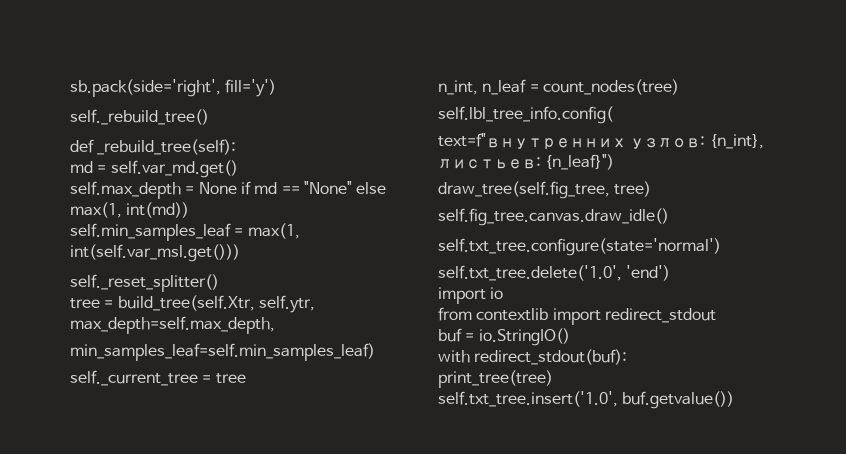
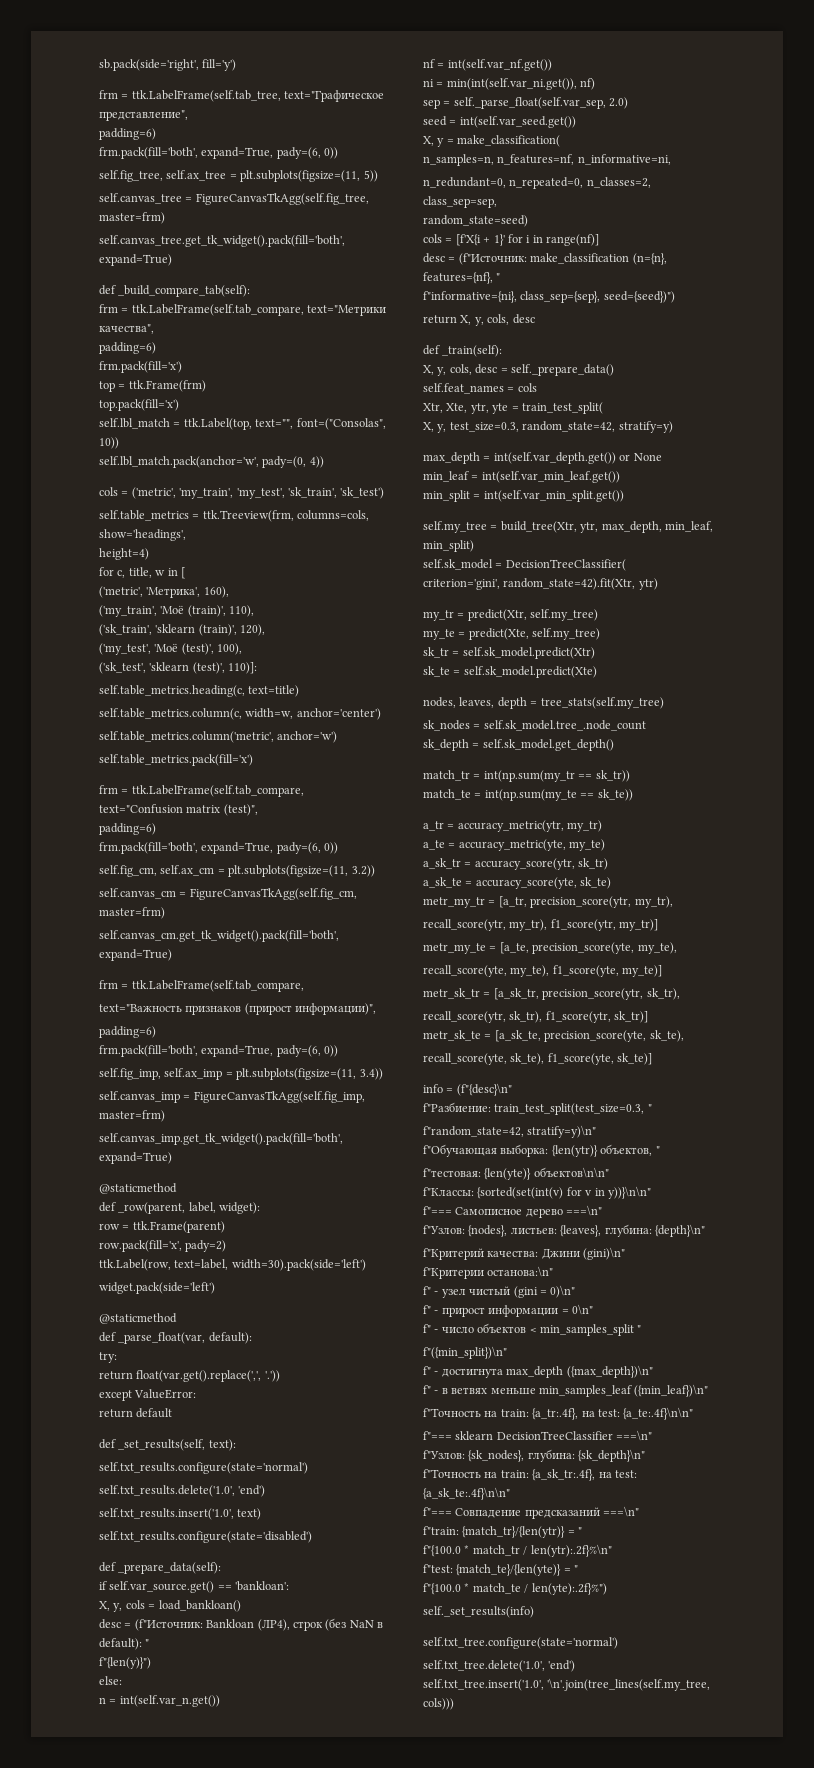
- self._rebuild_tree()
- def _rebuild_tree(self):
- md = self.var_md.get()
- self.max_depth = None if md == "None" else max(1, int(md))
- self.min_samples_leaf = max(1, int(self.var_msl.get()))
- self._reset_splitter()
- tree = build_tree(self.Xtr, self.ytr, max_depth=self.max_depth,
- min_samples_leaf=self.min_samples_leaf)
- self._current_tree = tree
- n_int, n_leaf = count_nodes(tree)
- self.lbl_tree_info.config(
- text=f"внутренних узлов: {n_int}, листьев: {n_leaf}")
- draw_tree(self.fig_tree, tree)
- self.fig_tree.canvas.draw_idle()
+ frm = ttk.LabelFrame(self.tab_tree, text="Графическое представление",
+ padding=6)
+ frm.pack(fill='both', expand=True, pady=(6, 0))
+ self.fig_tree, self.ax_tree = plt.subplots(figsize=(11, 5))
+ self.canvas_tree = FigureCanvasTkAgg(self.fig_tree, master=frm)
+ self.canvas_tree.get_tk_widget().pack(fill='both', expand=True)
+ def _build_compare_tab(self):
+ frm = ttk.LabelFrame(self.tab_compare, text="Метрики качества",
+ padding=6)
+ frm.pack(fill='x')
+ top = ttk.Frame(frm)
+ top.pack(fill='x')
+ self.lbl_match = ttk.Label(top, text="", font=("Consolas", 10))
+ self.lbl_match.pack(anchor='w', pady=(0, 4))
+ cols = ('metric', 'my_train', 'my_test', 'sk_train', 'sk_test')
+ self.table_metrics = ttk.Treeview(frm, columns=cols, show='headings',
+ height=4)
+ for c, title, w in [
+ ('metric', 'Метрика', 160),
+ ('my_train', 'Моё (train)', 110),
+ ('sk_train', 'sklearn (train)', 120),
+ ('my_test', 'Моё (test)', 100),
+ ('sk_test', 'sklearn (test)', 110)]:
+ self.table_metrics.heading(c, text=title)
+ self.table_metrics.column(c, width=w, anchor='center')
+ self.table_metrics.column('metric', anchor='w')
+ self.table_metrics.pack(fill='x')
+ frm = ttk.LabelFrame(self.tab_compare, text="Confusion matrix (test)",
+ padding=6)
+ frm.pack(fill='both', expand=True, pady=(6, 0))
+ self.fig_cm, self.ax_cm = plt.subplots(figsize=(11, 3.2))
+ self.canvas_cm = FigureCanvasTkAgg(self.fig_cm, master=frm)
+ self.canvas_cm.get_tk_widget().pack(fill='both', expand=True)
+ frm = ttk.LabelFrame(self.tab_compare,
+ text="Важность признаков (прирост информации)",
+ padding=6)
+ frm.pack(fill='both', expand=True, pady=(6, 0))
+ self.fig_imp, self.ax_imp = plt.subplots(figsize=(11, 3.4))
+ self.canvas_imp = FigureCanvasTkAgg(self.fig_imp, master=frm)
+ self.canvas_imp.get_tk_widget().pack(fill='both', expand=True)
+ @staticmethod
+ def _row(parent, label, widget):
+ row = ttk.Frame(parent)
+ row.pack(fill='x', pady=2)
+ ttk.Label(row, text=label, width=30).pack(side='left')
+ widget.pack(side='left')
+ @staticmethod
+ def _parse_float(var, default):
+ try:
+ return float(var.get().replace(',', '.'))
+ except ValueError:
+ return default
+ def _set_results(self, text):
+ self.txt_results.configure(state='normal')
+ self.txt_results.delete('1.0', 'end')
+ self.txt_results.insert('1.0', text)
+ self.txt_results.configure(state='disabled')
+ def _prepare_data(self):
+ if self.var_source.get() == 'bankloan':
+ X, y, cols = load_bankloan()
+ desc = (f"Источник: Bankloan (ЛР4), строк (без NaN в default): "
+ f"{len(y)}")
+ else:
+ n = int(self.var_n.get())
+ nf = int(self.var_nf.get())
+ ni = min(int(self.var_ni.get()), nf)
+ sep = self._parse_float(self.var_sep, 2.0)
+ seed = int(self.var_seed.get())
+ X, y = make_classification(
+ n_samples=n, n_features=nf, n_informative=ni,
+ n_redundant=0, n_repeated=0, n_classes=2, class_sep=sep,
+ random_state=seed)
+ cols = [f'X{i + 1}' for i in range(nf)]
+ desc = (f"Источник: make_classification (n={n}, features={nf}, "
+ f"informative={ni}, class_sep={sep}, seed={seed})")
+ return X, y, cols, desc
+ def _train(self):
+ X, y, cols, desc = self._prepare_data()
+ self.feat_names = cols
+ Xtr, Xte, ytr, yte = train_test_split(
+ X, y, test_size=0.3, random_state=42, stratify=y)
+ max_depth = int(self.var_depth.get()) or None
+ min_leaf = int(self.var_min_leaf.get())
+ min_split = int(self.var_min_split.get())
+ self.my_tree = build_tree(Xtr, ytr, max_depth, min_leaf, min_split)
+ self.sk_model = DecisionTreeClassifier(
+ criterion='gini', random_state=42).fit(Xtr, ytr)
+ my_tr = predict(Xtr, self.my_tree)
+ my_te = predict(Xte, self.my_tree)
+ sk_tr = self.sk_model.predict(Xtr)
+ sk_te = self.sk_model.predict(Xte)
+ nodes, leaves, depth = tree_stats(self.my_tree)
+ sk_nodes = self.sk_model.tree_.node_count
+ sk_depth = self.sk_model.get_depth()
+ match_tr = int(np.sum(my_tr == sk_tr))
+ match_te = int(np.sum(my_te == sk_te))
+ a_tr = accuracy_metric(ytr, my_tr)
+ a_te = accuracy_metric(yte, my_te)
+ a_sk_tr = accuracy_score(ytr, sk_tr)
+ a_sk_te = accuracy_score(yte, sk_te)
+ metr_my_tr = [a_tr, precision_score(ytr, my_tr),
+ recall_score(ytr, my_tr), f1_score(ytr, my_tr)]
+ metr_my_te = [a_te, precision_score(yte, my_te),
+ recall_score(yte, my_te), f1_score(yte, my_te)]
+ metr_sk_tr = [a_sk_tr, precision_score(ytr, sk_tr),
+ recall_score(ytr, sk_tr), f1_score(ytr, sk_tr)]
+ metr_sk_te = [a_sk_te, precision_score(yte, sk_te),
+ recall_score(yte, sk_te), f1_score(yte, sk_te)]
+ info = (f"{desc}\n"
+ f"Разбиение: train_test_split(test_size=0.3, "
+ f"random_state=42, stratify=y)\n"
+ f"Обучающая выборка: {len(ytr)} объектов, "
+ f"тестовая: {len(yte)} объектов\n\n"
+ f"Классы: {sorted(set(int(v) for v in y))}\n\n"
+ f"=== Самописное дерево ===\n"
+ f"Узлов: {nodes}, листьев: {leaves}, глубина: {depth}\n"
+ f"Критерий качества: Джини (gini)\n"
+ f"Критерии останова:\n"
+ f" - узел чистый (gini = 0)\n"
+ f" - прирост информации = 0\n"
+ f" - число объектов < min_samples_split "
+ f"({min_split})\n"
+ f" - достигнута max_depth ({max_depth})\n"
+ f" - в ветвях меньше min_samples_leaf ({min_leaf})\n"
+ f"Точность на train: {a_tr:.4f}, на test: {a_te:.4f}\n\n"
+ f"=== sklearn DecisionTreeClassifier ===\n"
+ f"Узлов: {sk_nodes}, глубина: {sk_depth}\n"
+ f"Точность на train: {a_sk_tr:.4f}, на test: {a_sk_te:.4f}\n\n"
+ f"=== Совпадение предсказаний ===\n"
+ f"train: {match_tr}/{len(ytr)} = "
+ f"{100.0 * match_tr / len(ytr):.2f}%\n"
+ f"test: {match_te}/{len(yte)} = "
+ f"{100.0 * match_te / len(yte):.2f}%")
+ self._set_results(info)
  self.txt_tree.configure(state='normal')
  self.txt_tree.delete('1.0', 'end')
- import io
- from contextlib import redirect_stdout
- buf = io.StringIO()
- with redirect_stdout(buf):
- print_tree(tree)
- self.txt_tree.insert('1.0', buf.getvalue())
+ self.txt_tree.insert('1.0', '\n'.join(tree_lines(self.my_tree, cols)))

